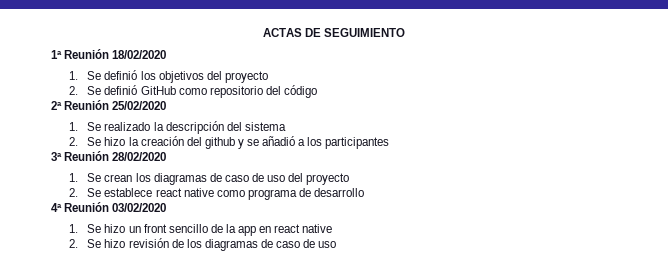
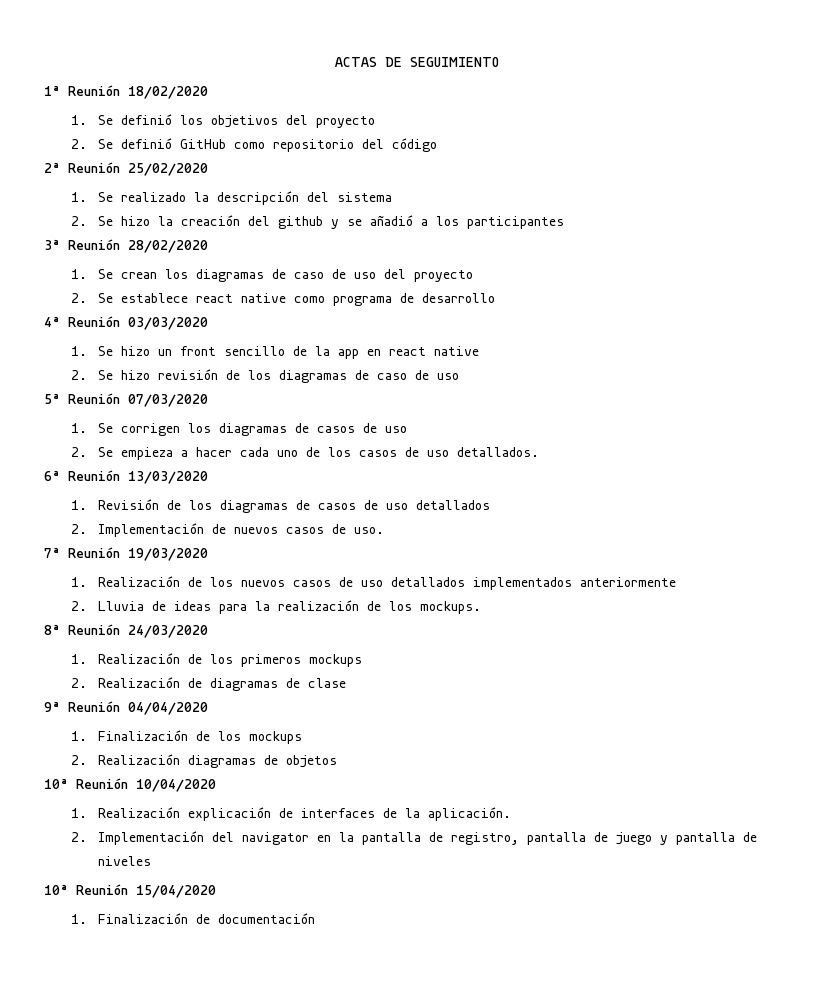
- 4ª Reunión 03/02/2020
+ 4ª Reunión 03/03/2020
+ 5ª Reunión 07/03/2020
+ 1. Se corrigen los diagramas de casos de uso
+ 2. Se empieza a hacer cada uno de los casos de uso detallados.
+ 6ª Reunión 13/03/2020
+ 1. Revisión de los diagramas de casos de uso detallados
+ 2. Implementación de nuevos casos de uso.
+ 7ª Reunión 19/03/2020
+ 1. Realización de los nuevos casos de uso detallados implementados anteriormente
+ 2. Lluvia de ideas para la realización de los mockups.
+ 8ª Reunión 24/03/2020
+ 1. Realización de los primeros mockups
+ 2. Realización de diagramas de clase
+ 9ª Reunión 04/04/2020
+ 1. Finalización de los mockups
+ 2. Realización diagramas de objetos
+ 10ª Reunión 10/04/2020
+ 1. Realización explicación de interfaces de la aplicación.
+ 2. Implementación del navigator en la pantalla de registro, pantalla de juego y pantalla de niveles
+ 10ª Reunión 15/04/2020
+ 1. Finalización de documentación

